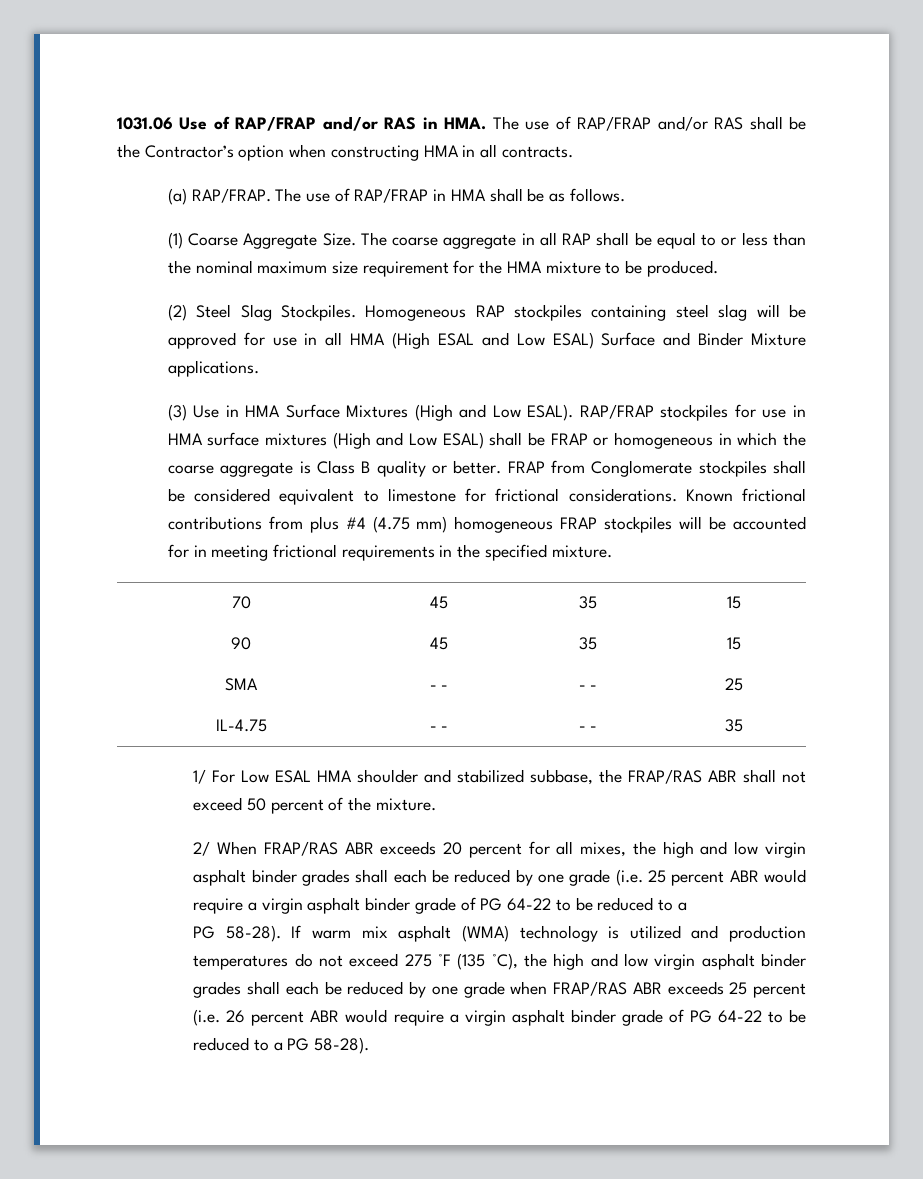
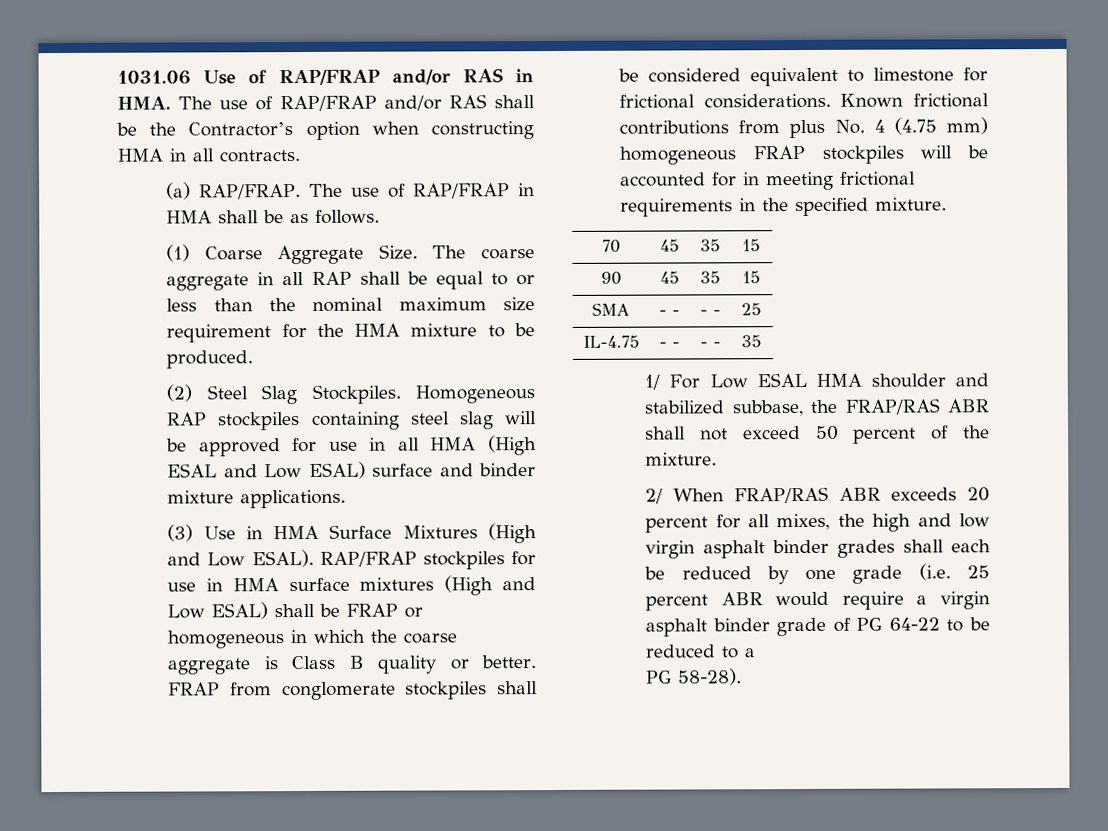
- Homogeneous RAP stockpiles containing steel slag will be approved for use in all HMA (High ESAL and Low ESAL) Surface and Binder Mixture applications.
+ Homogeneous RAP stockpiles containing steel slag will be approved for use in all HMA (High ESAL and Low ESAL) surface and binder mixture applications.
- FRAP from Conglomerate stockpiles shall be considered equivalent to limestone for frictional considerations.
+ FRAP from conglomerate stockpiles shall be considered equivalent to limestone for frictional considerations.
- Known frictional contributions from plus #4 (4.75 mm) homogeneous FRAP stockpiles will be accounted for in meeting frictional requirements in the specified mixture.
+ Known frictional contributions from plus No. 4 (4.75 mm) homogeneous FRAP stockpiles will be accounted for in meeting frictional requirements in the specified mixture.
- If warm mix asphalt (WMA) technology is utilized and production temperatures do not exceed 275 °F (135 °C), the high and low virgin asphalt binder grades shall each be reduced by one grade when FRAP/RAS ABR exceeds 25 percent (i.e. 26 percent ABR would require a virgin asphalt binder grade of PG 64-22 to be reduced to a PG 58-28).

